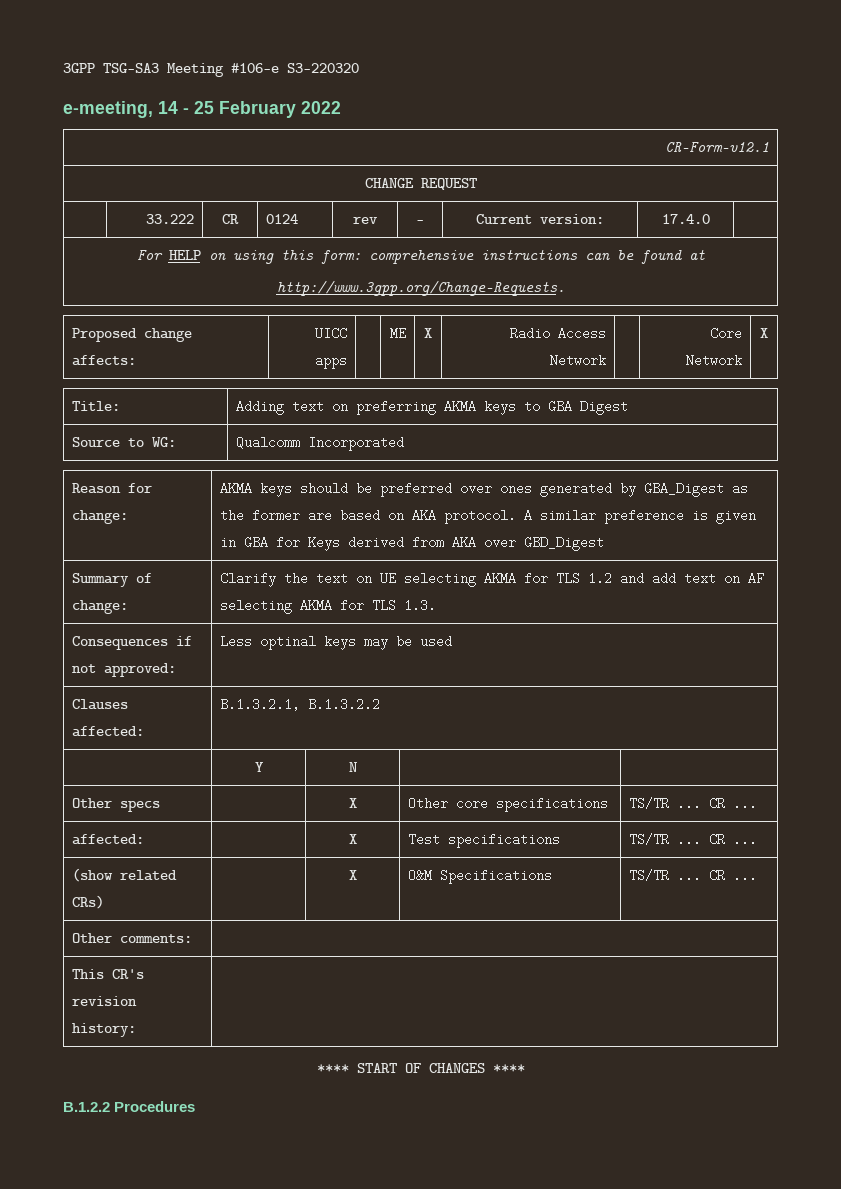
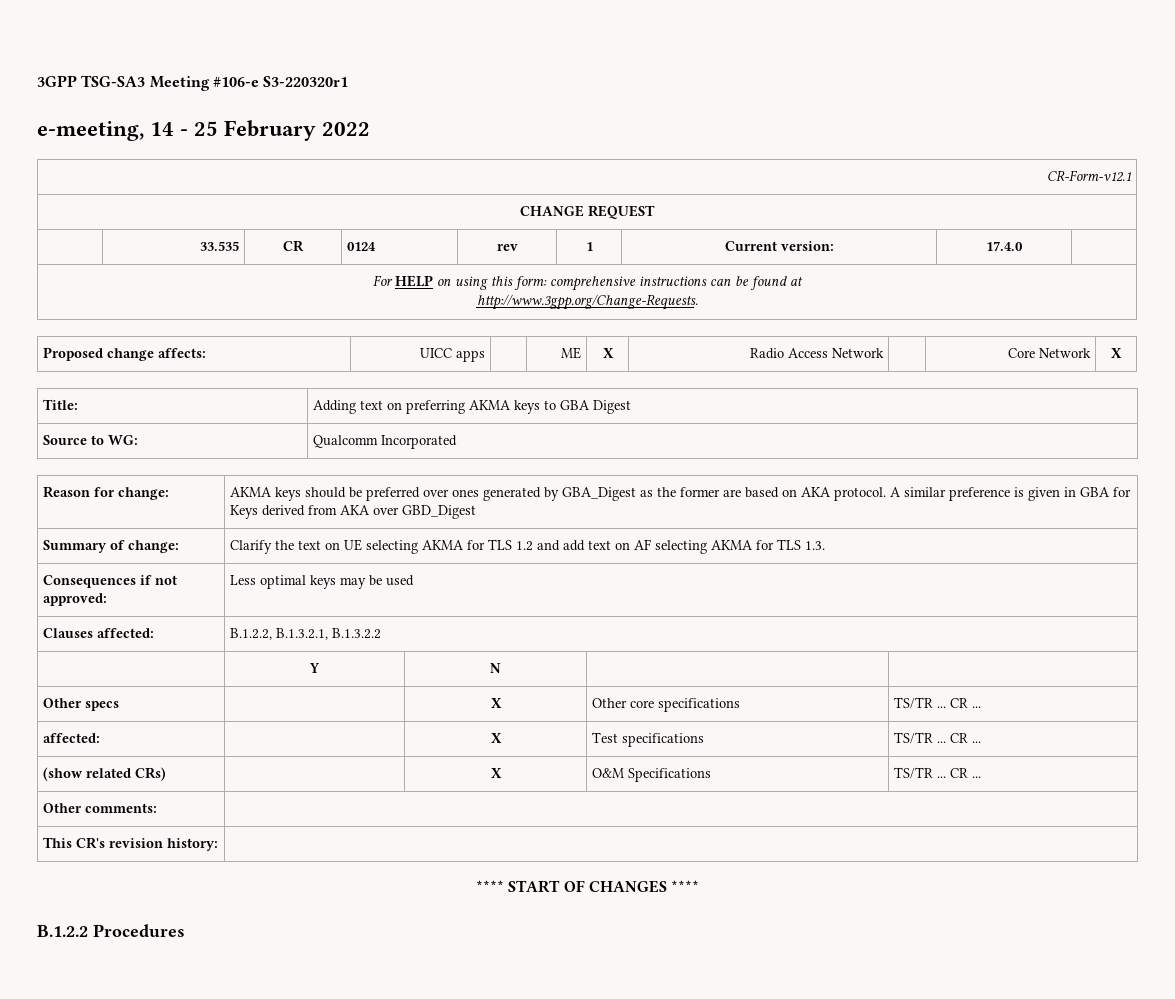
- 3GPP TSG-SA3 Meeting #106-e S3-220320
+ 3GPP TSG-SA3 Meeting #106-e S3-220320r1
- | 33.222 | CR | 0124 | rev | - | Current version: | 17.4.0 |
+ | 33.535 | CR | 0124 | rev | 1 | Current version: | 17.4.0 |
- Consequences if not approved: | Less optinal keys may be used
+ Consequences if not approved: | Less optimal keys may be used
- Clauses affected: | B.1.3.2.1, B.1.3.2.2
+ Clauses affected: | B.1.2.2, B.1.3.2.1, B.1.3.2.2

